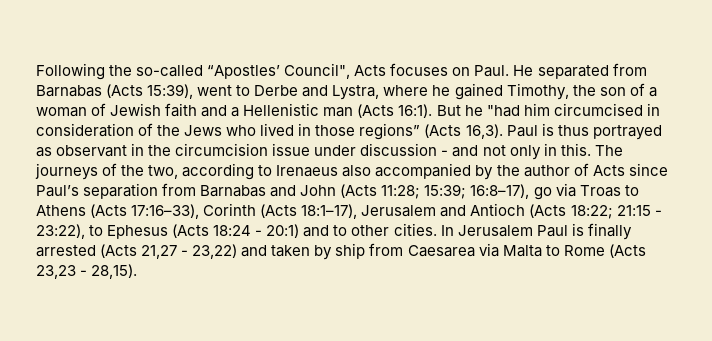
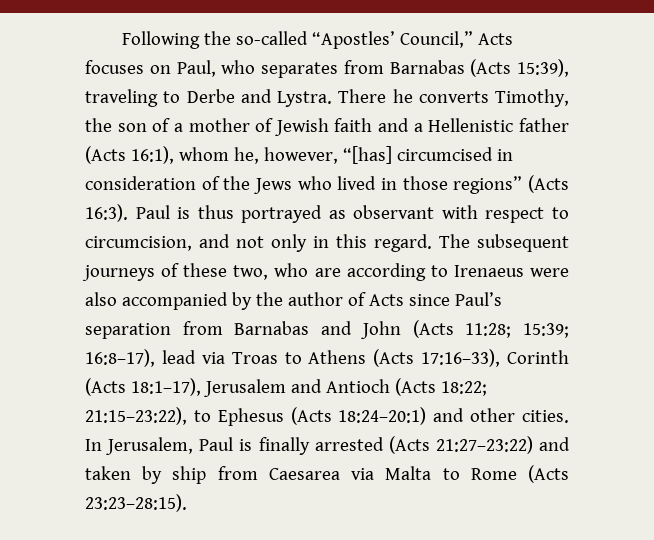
- Following the so-called “Apostles’ Council", Acts focuses on Paul. He separated from Barnabas (Acts 15:39), went to Derbe and Lystra, where he gained Timothy, the son of a woman of Jewish faith and a Hellenistic man (Acts 16:1). But he "had him circumcised in consideration of the Jews who lived in those regions” (Acts 16,3).
+ Following the so-called “Apostles’ Council,” Acts focuses on Paul, who separates from Barnabas (Acts 15:39), traveling to Derbe and Lystra. There he converts Timothy, the son of a mother of Jewish faith and a Hellenistic father (Acts 16:1), whom he, however, “[has] circumcised in consideration of the Jews who lived in those regions” (Acts 16:3).
- Paul is thus portrayed as observant in the circumcision issue under discussion - and not only in this. The journeys of the two, according to Irenaeus also accompanied by the author of Acts since Paul’s separation from Barnabas and John (Acts 11:28; 15:39; 16:8–17), go via Troas to Athens (Acts 17:16–33), Corinth (Acts 18:1–17), Jerusalem and Antioch (Acts 18:22; 21:15 - 23:22), to Ephesus (Acts 18:24 - 20:1) and to other cities.
+ Paul is thus portrayed as observant with respect to circumcision, and not only in this regard. The subsequent journeys of these two, who are according to Irenaeus were also accompanied by the author of Acts since Paul’s separation from Barnabas and John (Acts 11:28; 15:39; 16:8–17), lead via Troas to Athens (Acts 17:16–33), Corinth (Acts 18:1–17), Jerusalem and Antioch (Acts 18:22; 21:15–23:22), to Ephesus (Acts 18:24–20:1) and other cities.
- In Jerusalem Paul is finally arrested (Acts 21,27 - 23,22) and taken by ship from Caesarea via Malta to Rome (Acts 23,23 - 28,15).
+ In Jerusalem, Paul is finally arrested (Acts 21:27–23:22) and taken by ship from Caesarea via Malta to Rome (Acts 23:23–28:15).

